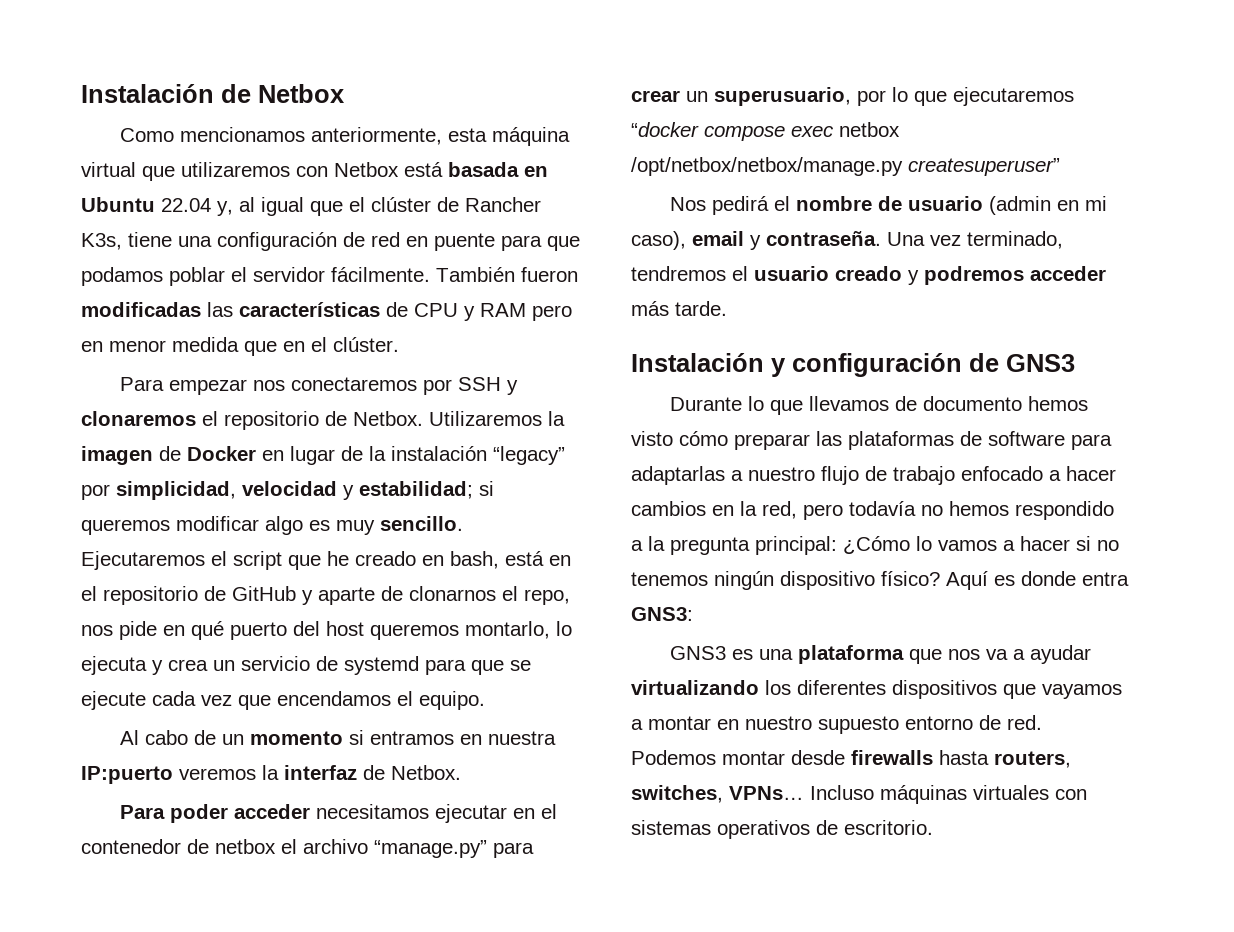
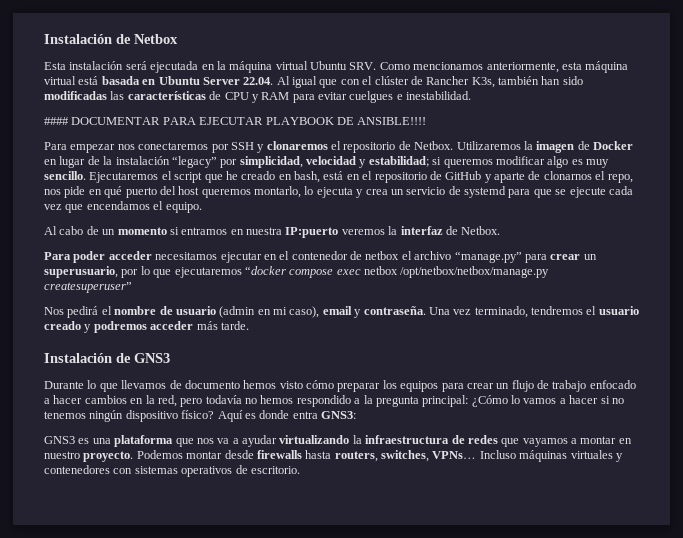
- Como mencionamos anteriormente, esta máquina virtual que utilizaremos con Netbox está basada en Ubuntu 22.04 y, al igual que el clúster de Rancher K3s, tiene una configuración de red en puente para que podamos poblar el servidor fácilmente. También fueron modificadas las características de CPU y RAM pero en menor medida que en el clúster.
+ Esta instalación será ejecutada en la máquina virtual Ubuntu SRV. Como mencionamos anteriormente, esta máquina virtual está basada en Ubuntu Server 22.04. Al igual que con el clúster de Rancher K3s, también han sido modificadas las características de CPU y RAM para evitar cuelgues e inestabilidad.
+ #### DOCUMENTAR PARA EJECUTAR PLAYBOOK DE ANSIBLE!!!!
- Instalación y configuración de GNS3
+ Instalación de GNS3
- Durante lo que llevamos de documento hemos visto cómo preparar las plataformas de software para adaptarlas a nuestro flujo de trabajo enfocado a hacer cambios en la red, pero todavía no hemos respondido a la pregunta principal: ¿Cómo lo vamos a hacer si no tenemos ningún dispositivo físico?
+ Durante lo que llevamos de documento hemos visto cómo preparar los equipos para crear un flujo de trabajo enfocado a hacer cambios en la red, pero todavía no hemos respondido a la pregunta principal: ¿Cómo lo vamos a hacer si no tenemos ningún dispositivo físico?
- GNS3 es una plataforma que nos va a ayudar virtualizando los diferentes dispositivos que vayamos a montar en nuestro supuesto entorno de red.
+ GNS3 es una plataforma que nos va a ayudar virtualizando la infraestructura de redes que vayamos a montar en nuestro proyecto.
- Incluso máquinas virtuales con sistemas operativos de escritorio.
+ Incluso máquinas virtuales y contenedores con sistemas operativos de escritorio.

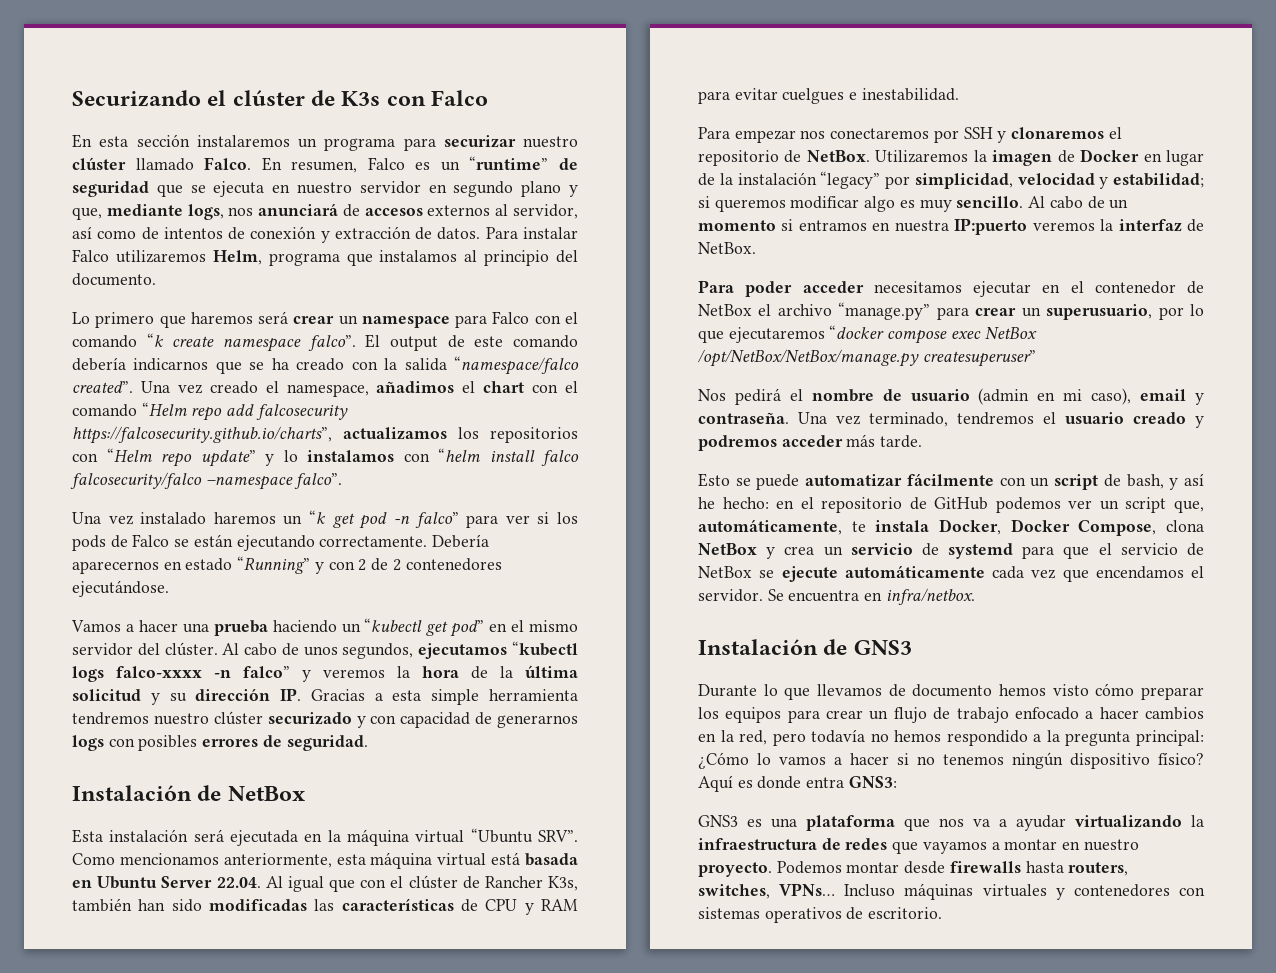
- Instalación de Netbox
+ Securizando el clúster de K3s con Falco
+ En esta sección instalaremos un programa para securizar nuestro clúster llamado Falco. En resumen, Falco es un “runtime” de seguridad que se ejecuta en nuestro servidor en segundo plano y que, mediante logs, nos anunciará de accesos externos al servidor, así como de intentos de conexión y extracción de datos. Para instalar Falco utilizaremos Helm, programa que instalamos al principio del documento.
+ Lo primero que haremos será crear un namespace para Falco con el comando “k create namespace falco”. El output de este comando debería indicarnos que se ha creado con la salida “namespace/falco created”. Una vez creado el namespace, añadimos el chart con el comando “Helm repo add falcosecurity https://falcosecurity.github.io/charts”, actualizamos los repositorios con “Helm repo update” y lo instalamos con “helm install falco falcosecurity/falco –namespace falco”.
+ Una vez instalado haremos un “k get pod -n falco” para ver si los pods de Falco se están ejecutando correctamente. Debería aparecernos en estado “Running” y con 2 de 2 contenedores ejecutándose.
+ Vamos a hacer una prueba haciendo un “kubectl get pod” en el mismo servidor del clúster. Al cabo de unos segundos, ejecutamos “kubectl logs falco-xxxx -n falco” y veremos la hora de la última solicitud y su dirección IP. Gracias a esta simple herramienta tendremos nuestro clúster securizado y con capacidad de generarnos logs con posibles errores de seguridad.
+ Instalación de NetBox
- Esta instalación será ejecutada en la máquina virtual Ubuntu SRV. Como mencionamos anteriormente, esta máquina virtual está basada en Ubuntu Server 22.04. Al igual que con el clúster de Rancher K3s, también han sido modificadas las características de CPU y RAM para evitar cuelgues e inestabilidad.
+ Esta instalación será ejecutada en la máquina virtual “Ubuntu SRV”. Como mencionamos anteriormente, esta máquina virtual está basada en Ubuntu Server 22.04. Al igual que con el clúster de Rancher K3s, también han sido modificadas las características de CPU y RAM para evitar cuelgues e inestabilidad.
- #### DOCUMENTAR PARA EJECUTAR PLAYBOOK DE ANSIBLE!!!!
- Para empezar nos conectaremos por SSH y clonaremos el repositorio de Netbox.
+ Para empezar nos conectaremos por SSH y clonaremos el repositorio de NetBox.
- Utilizaremos la imagen de Docker en lugar de la instalación “legacy” por simplicidad, velocidad y estabilidad; si queremos modificar algo es muy sencillo. Ejecutaremos el script que he creado en bash, está en el repositorio de GitHub y aparte de clonarnos el repo, nos pide en qué puerto del host queremos montarlo, lo ejecuta y crea un servicio de systemd para que se ejecute cada vez que encendamos el equipo.
- Al cabo de un momento si entramos en nuestra IP:puerto veremos la interfaz de Netbox.
+ Utilizaremos la imagen de Docker en lugar de la instalación “legacy” por simplicidad, velocidad y estabilidad; si queremos modificar algo es muy sencillo. Al cabo de un momento si entramos en nuestra IP:puerto veremos la interfaz de NetBox.
- Para poder acceder necesitamos ejecutar en el contenedor de netbox el archivo “manage.py” para crear un superusuario, por lo que ejecutaremos “docker compose exec netbox /opt/netbox/netbox/manage.py createsuperuser”
+ Para poder acceder necesitamos ejecutar en el contenedor de NetBox el archivo “manage.py” para crear un superusuario, por lo que ejecutaremos “docker compose exec NetBox /opt/NetBox/NetBox/manage.py createsuperuser”
+ Esto se puede automatizar fácilmente con un script de bash, y así he hecho: en el repositorio de GitHub podemos ver un script que, automáticamente, te instala Docker, Docker Compose, clona NetBox y crea un servicio de systemd para que el servicio de NetBox se ejecute automáticamente cada vez que encendamos el servidor. Se encuentra en infra/netbox.

